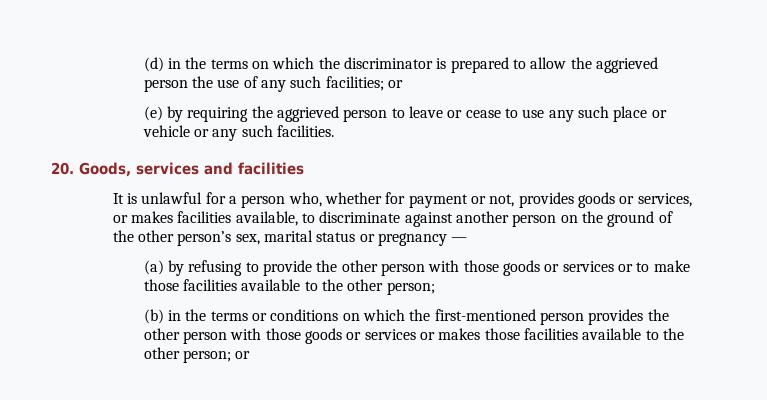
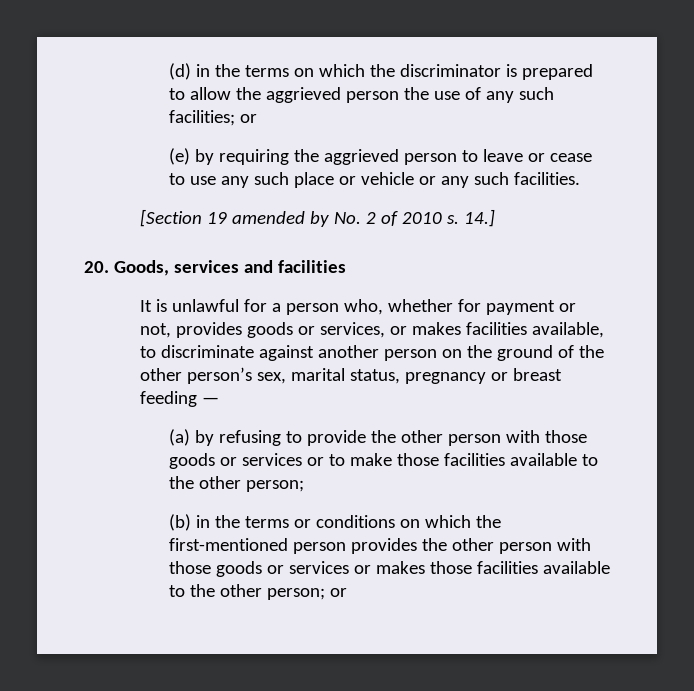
+ [Section 19 amended by No. 2 of 2010 s. 14.]
- It is unlawful for a person who, whether for payment or not, provides goods or services, or makes facilities available, to discriminate against another person on the ground of the other person’s sex, marital status or pregnancy —
+ It is unlawful for a person who, whether for payment or not, provides goods or services, or makes facilities available, to discriminate against another person on the ground of the other person’s sex, marital status, pregnancy or breast feeding —

